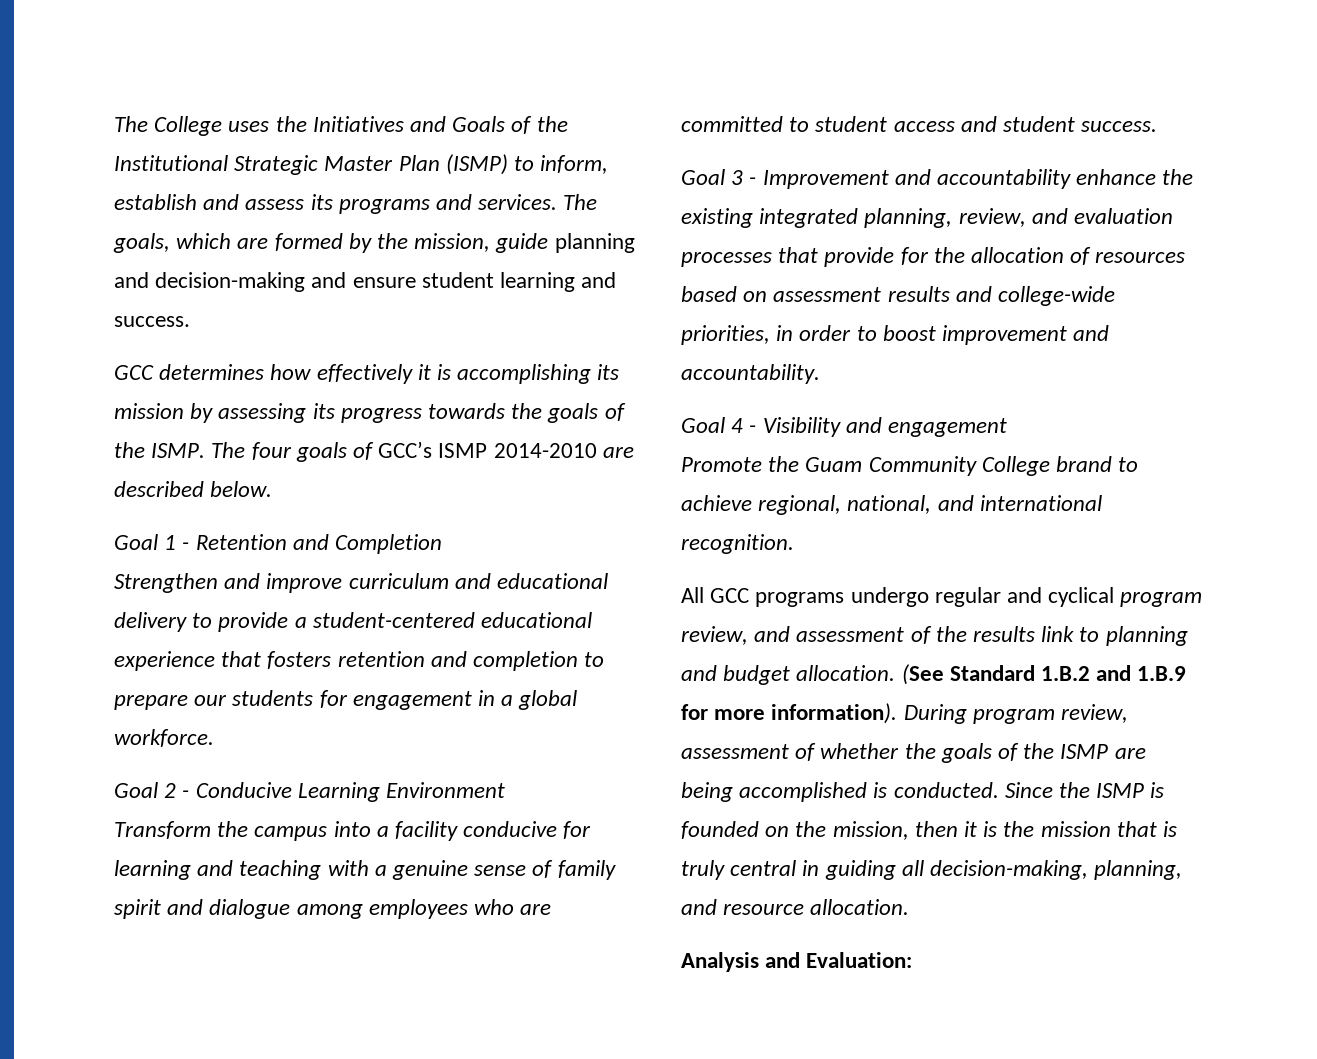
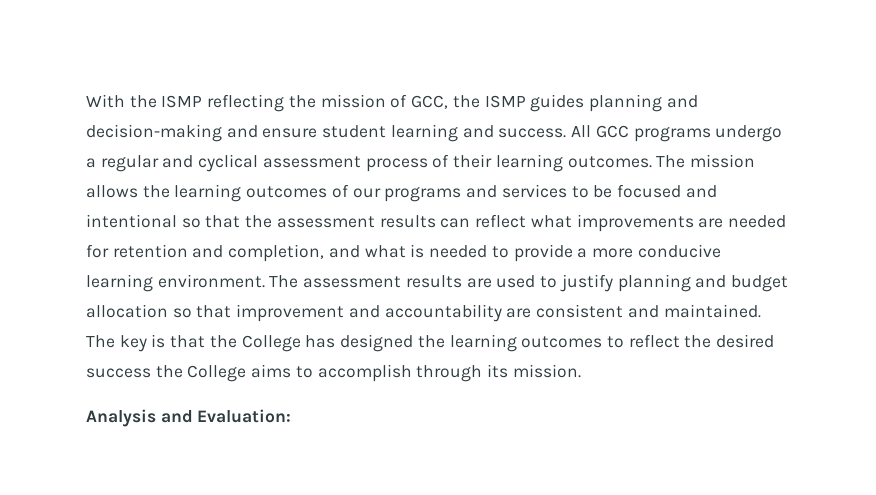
- The College uses the Initiatives and Goals of the Institutional Strategic Master Plan (ISMP) to inform, establish and assess its programs and services. The goals, which are formed by the mission, guide planning and decision-making and ensure student learning and success.
- GCC determines how effectively it is accomplishing its mission by assessing its progress towards the goals of the ISMP. The four goals of GCC’s ISMP 2014-2010 are described below.
- Goal 1 - Retention and Completion
- Strengthen and improve curriculum and educational delivery to provide a student-centered educational experience that fosters retention and completion to prepare our students for engagement in a global workforce.
- Goal 2 - Conducive Learning Environment
- Transform the campus into a facility conducive for learning and teaching with a genuine sense of family spirit and dialogue among employees who are committed to student access and student success.
- Goal 3 - Improvement and accountability enhance the existing integrated planning, review, and evaluation processes that provide for the allocation of resources based on assessment results and college-wide priorities, in order to boost improvement and accountability.
- Goal 4 - Visibility and engagement
- Promote the Guam Community College brand to achieve regional, national, and international recognition.
- All GCC programs undergo regular and cyclical program review, and assessment of the results link to planning and budget allocation. (See Standard 1.B.2 and 1.B.9 for more information). During program review, assessment of whether the goals of the ISMP are being accomplished is conducted. Since the ISMP is founded on the mission, then it is the mission that is truly central in guiding all decision-making, planning, and resource allocation.
+ With the ISMP reflecting the mission of GCC, the ISMP guides planning and decision-making and ensure student learning and success. All GCC programs undergo a regular and cyclical assessment process of their learning outcomes. The mission allows the learning outcomes of our programs and services to be focused and intentional so that the assessment results can reflect what improvements are needed for retention and completion, and what is needed to provide a more conducive learning environment. The assessment results are used to justify planning and budget allocation so that improvement and accountability are consistent and maintained. The key is that the College has designed the learning outcomes to reflect the desired success the College aims to accomplish through its mission.

